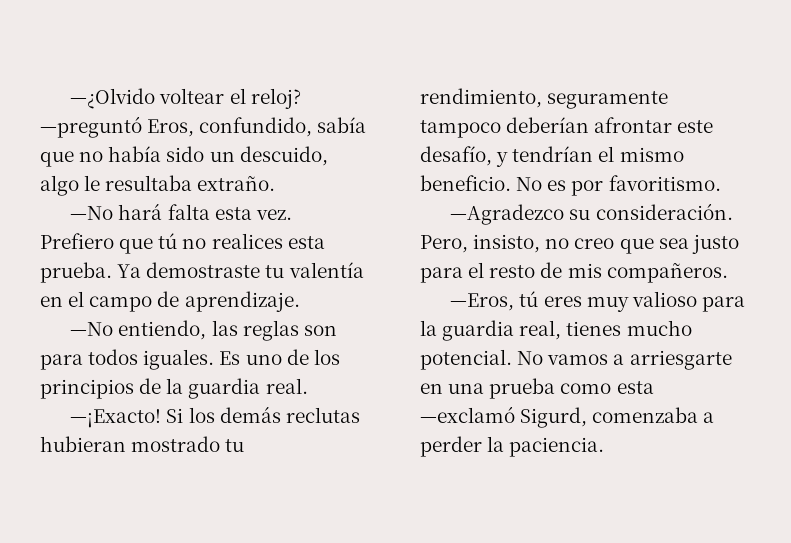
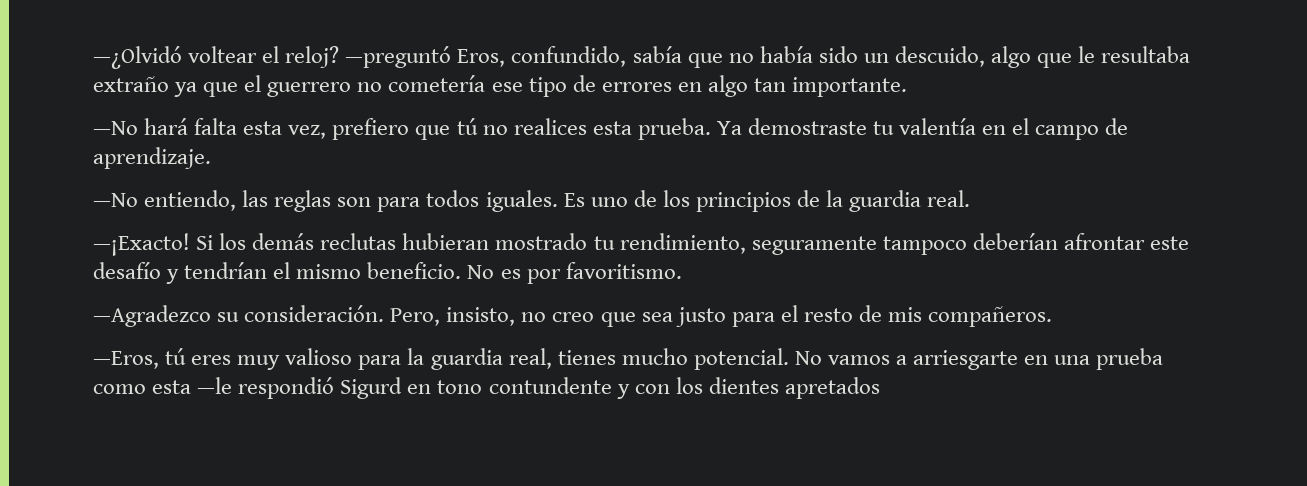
- —¿Olvido voltear el reloj?
+ —¿Olvidó voltear el reloj?
- —preguntó Eros, confundido, sabía que no había sido un descuido, algo le resultaba extraño.
+ —preguntó Eros, confundido, sabía que no había sido un descuido, algo que le resultaba extraño ya que el guerrero no cometería ese tipo de errores en algo tan importante.
- —No hará falta esta vez. Prefiero que tú no realices esta prueba.
+ —No hará falta esta vez, prefiero que tú no realices esta prueba.
- Si los demás reclutas hubieran mostrado tu rendimiento, seguramente tampoco deberían afrontar este desafío, y tendrían el mismo beneficio.
+ Si los demás reclutas hubieran mostrado tu rendimiento, seguramente tampoco deberían afrontar este desafío y tendrían el mismo beneficio.
- No vamos a arriesgarte en una prueba como esta —exclamó Sigurd, comenzaba a perder la paciencia.
+ No vamos a arriesgarte en una prueba como esta —le respondió Sigurd en tono contundente y con los dientes apretados

